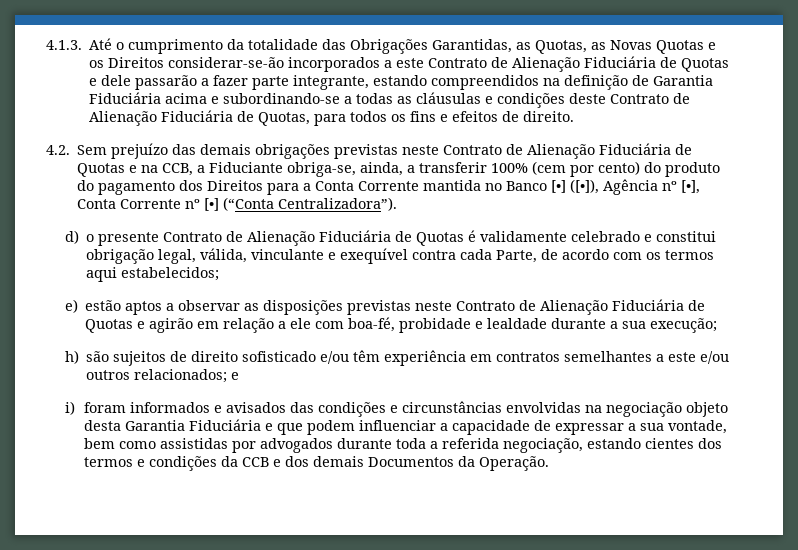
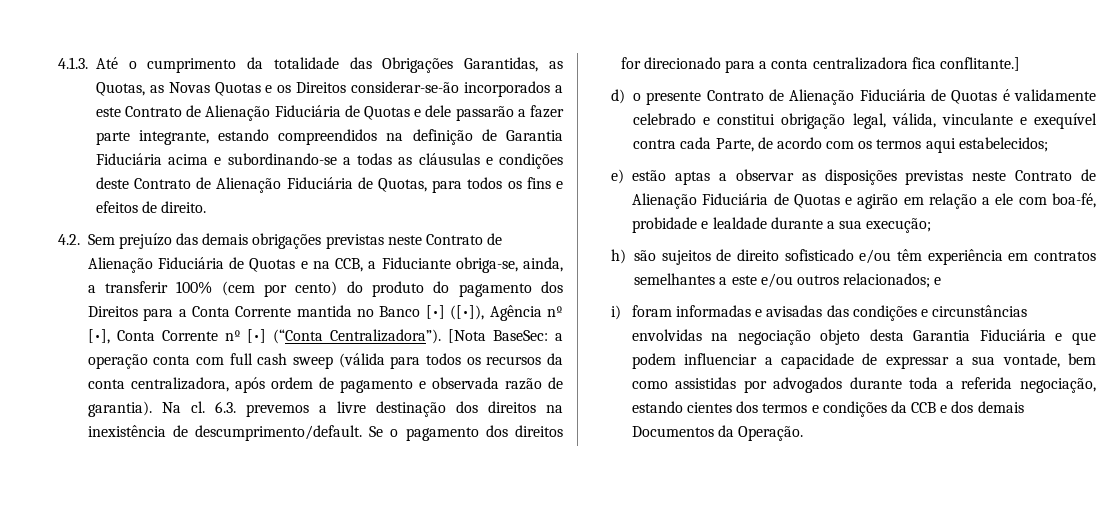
+ [Nota BaseSec: a operação conta com full cash sweep (válida para todos os recursos da conta centralizadora, após ordem de pagamento e observada razão de garantia). Na cl. 6.3. prevemos a livre destinação dos direitos na inexistência de descumprimento/default. Se o pagamento dos direitos for direcionado para a conta centralizadora fica conflitante.]
- e) estão aptos a observar as disposições previstas neste Contrato de Alienação Fiduciária de Quotas e agirão em relação a ele com boa-fé, probidade e lealdade durante a sua execução;
+ e) estão aptas a observar as disposições previstas neste Contrato de Alienação Fiduciária de Quotas e agirão em relação a ele com boa-fé, probidade e lealdade durante a sua execução;
- i) foram informados e avisados das condições e circunstâncias envolvidas na negociação objeto desta Garantia Fiduciária e que podem influenciar a capacidade de expressar a sua vontade, bem como assistidas por advogados durante toda a referida negociação, estando cientes dos termos e condições da CCB e dos demais Documentos da Operação.
+ i) foram informadas e avisadas das condições e circunstâncias envolvidas na negociação objeto desta Garantia Fiduciária e que podem influenciar a capacidade de expressar a sua vontade, bem como assistidas por advogados durante toda a referida negociação, estando cientes dos termos e condições da CCB e dos demais Documentos da Operação.

